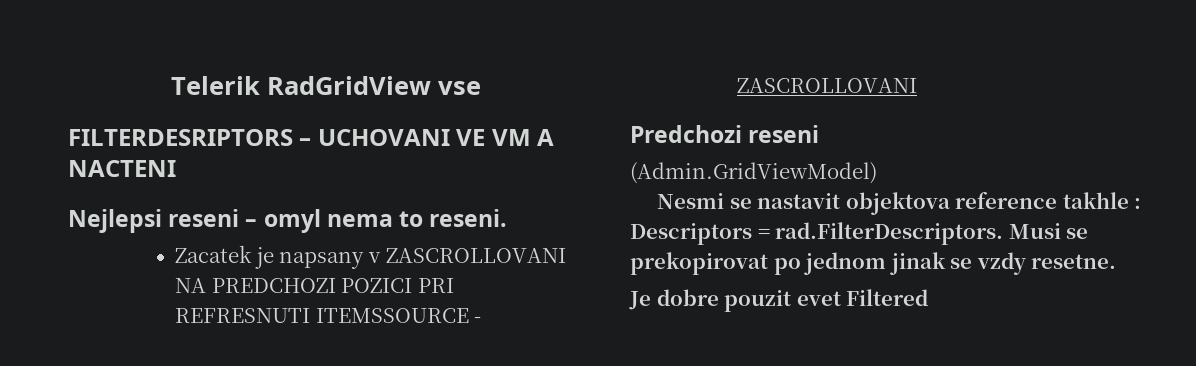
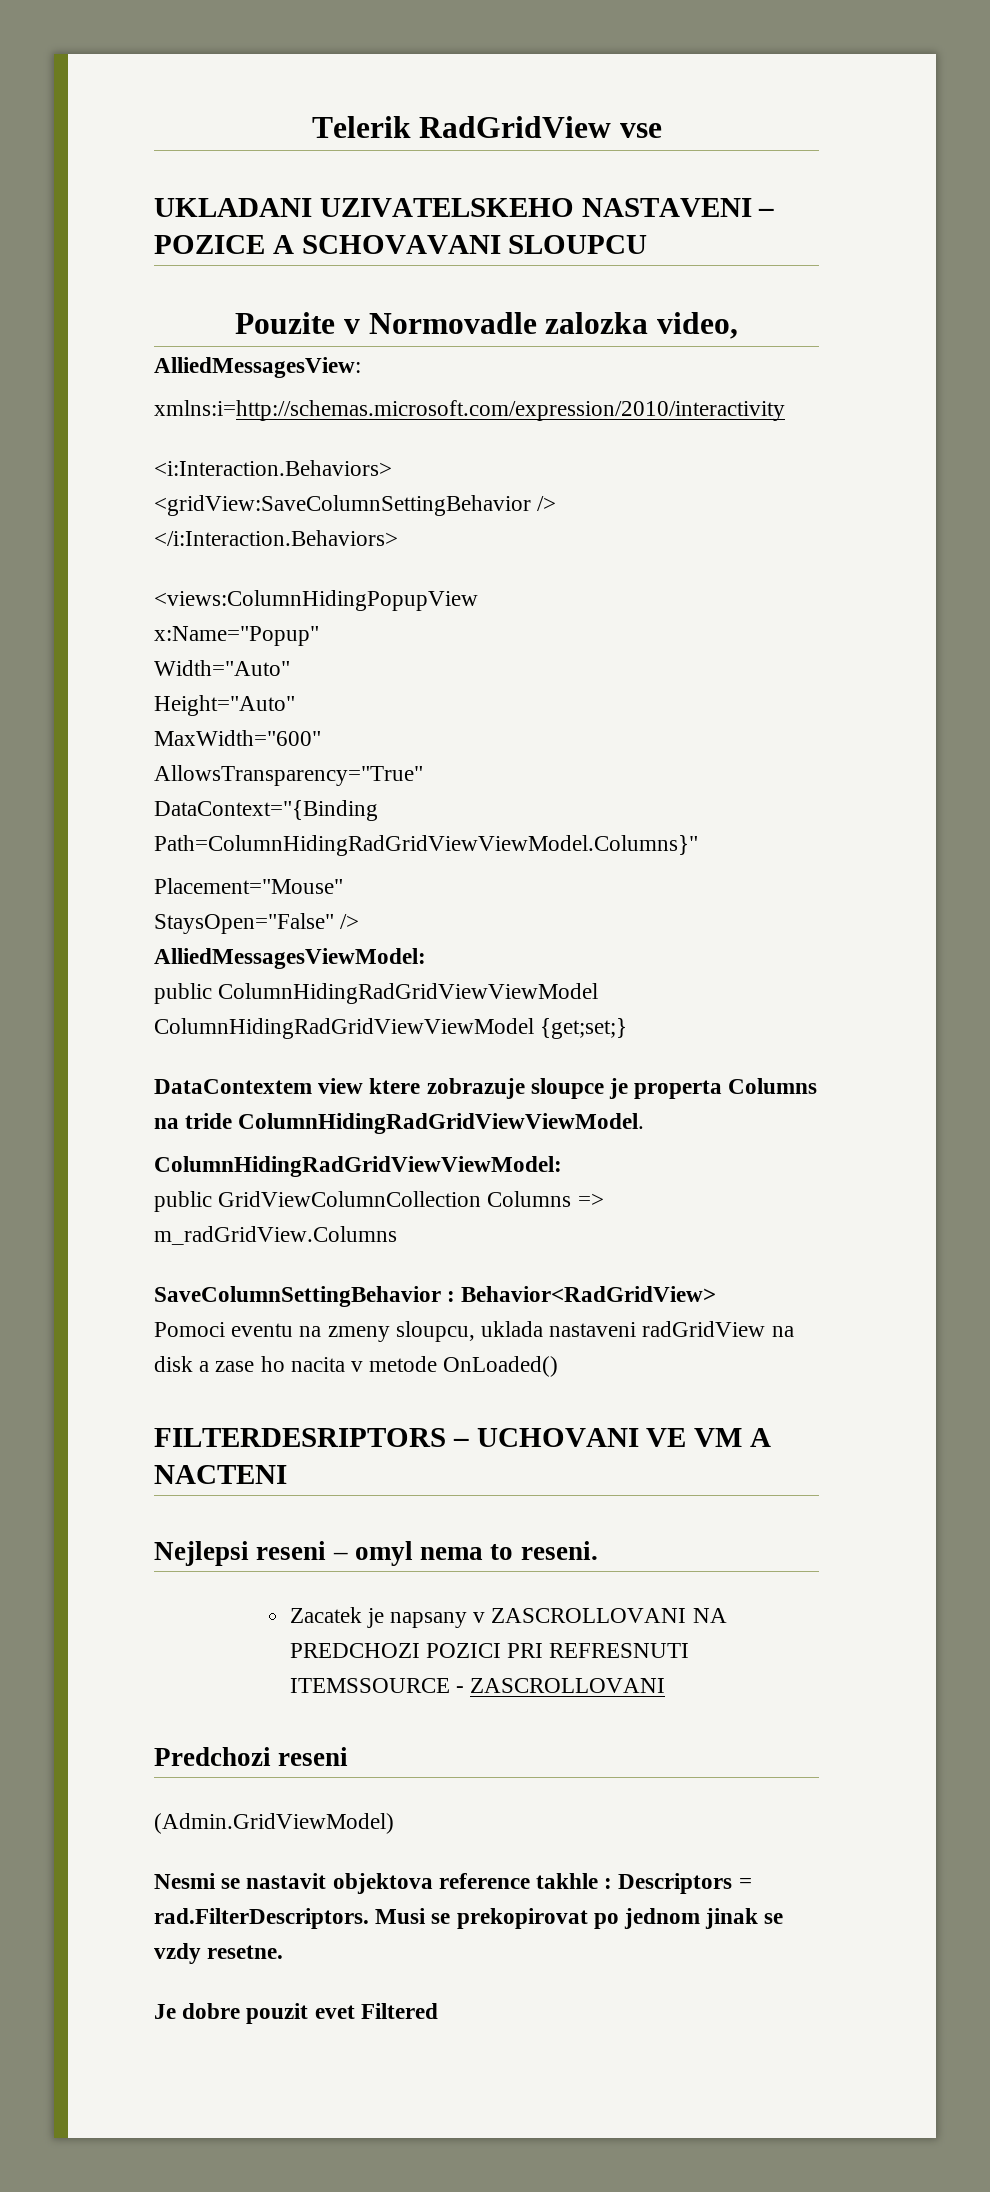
+ UKLADANI UZIVATELSKEHO NASTAVENI – POZICE A SCHOVAVANI SLOUPCU
+ Pouzite v Normovadle zalozka video,
+ AlliedMessagesView:
+ xmlns:i=http://schemas.microsoft.com/expression/2010/interactivity
+ <i:Interaction.Behaviors>
+ <gridView:SaveColumnSettingBehavior />
+ </i:Interaction.Behaviors>
+ <views:ColumnHidingPopupView
+ x:Name="Popup"
+ Width="Auto"
+ Height="Auto"
+ MaxWidth="600"
+ AllowsTransparency="True"
+ DataContext="{Binding Path=ColumnHidingRadGridViewViewModel.Columns}"
+ Placement="Mouse"
+ StaysOpen="False" />
+ AlliedMessagesViewModel:
+ public ColumnHidingRadGridViewViewModel ColumnHidingRadGridViewViewModel {get;set;}
+ DataContextem view ktere zobrazuje sloupce je properta Columns na tride ColumnHidingRadGridViewViewModel.
+ ColumnHidingRadGridViewViewModel:
+ public GridViewColumnCollection Columns => m_radGridView.Columns
+ SaveColumnSettingBehavior : Behavior<RadGridView>
+ Pomoci eventu na zmeny sloupcu, uklada nastaveni radGridView na disk a zase ho nacita v metode OnLoaded()

